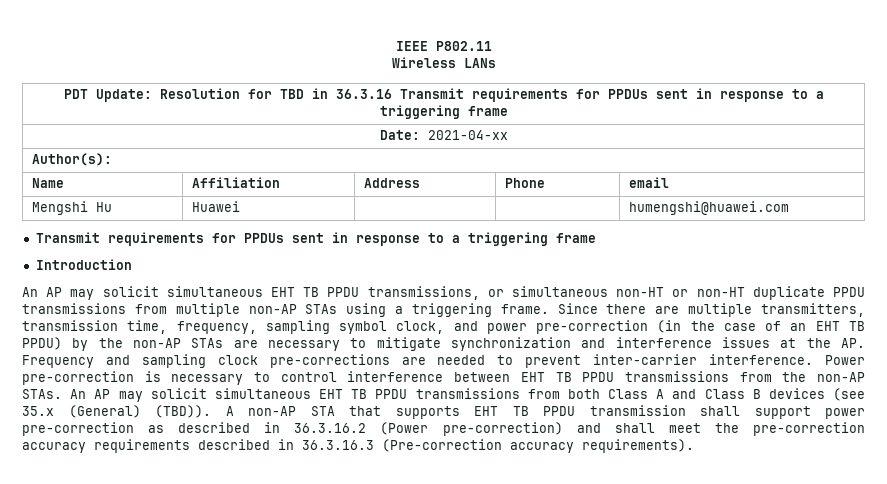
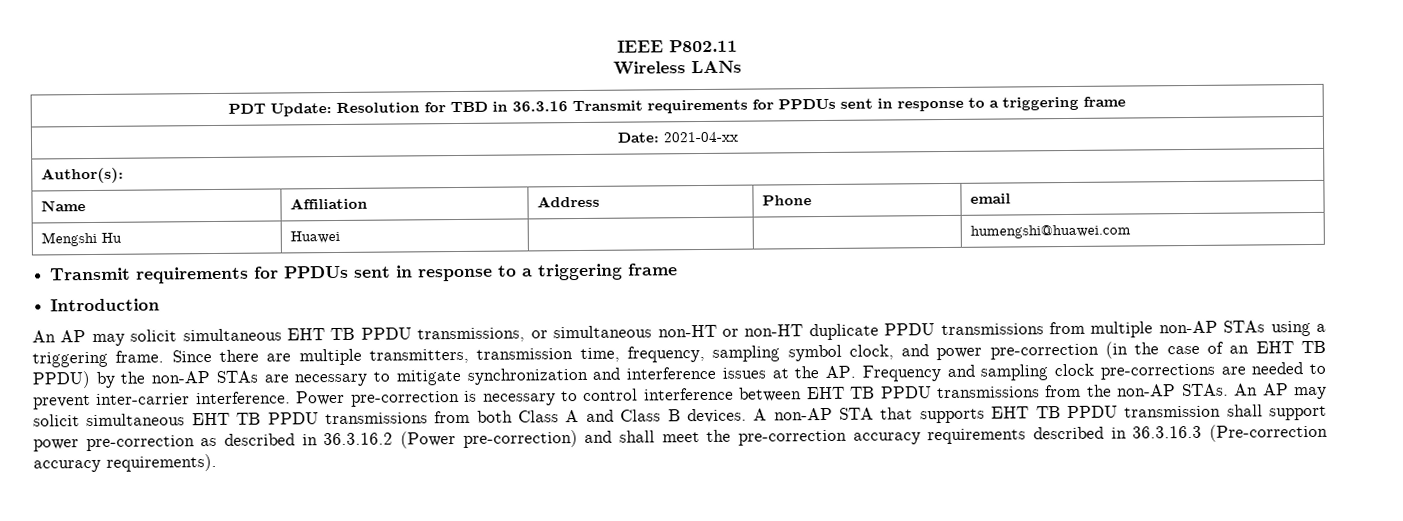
- An AP may solicit simultaneous EHT TB PPDU transmissions from both Class A and Class B devices (see 35.x (General) (TBD)).
+ An AP may solicit simultaneous EHT TB PPDU transmissions from both Class A and Class B devices.

